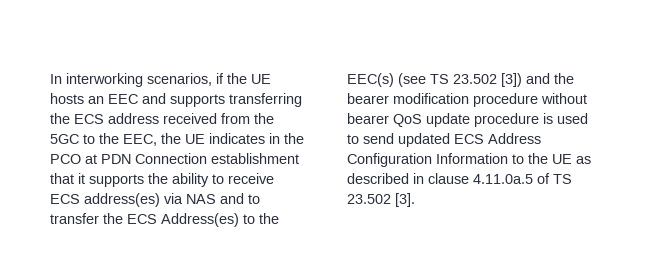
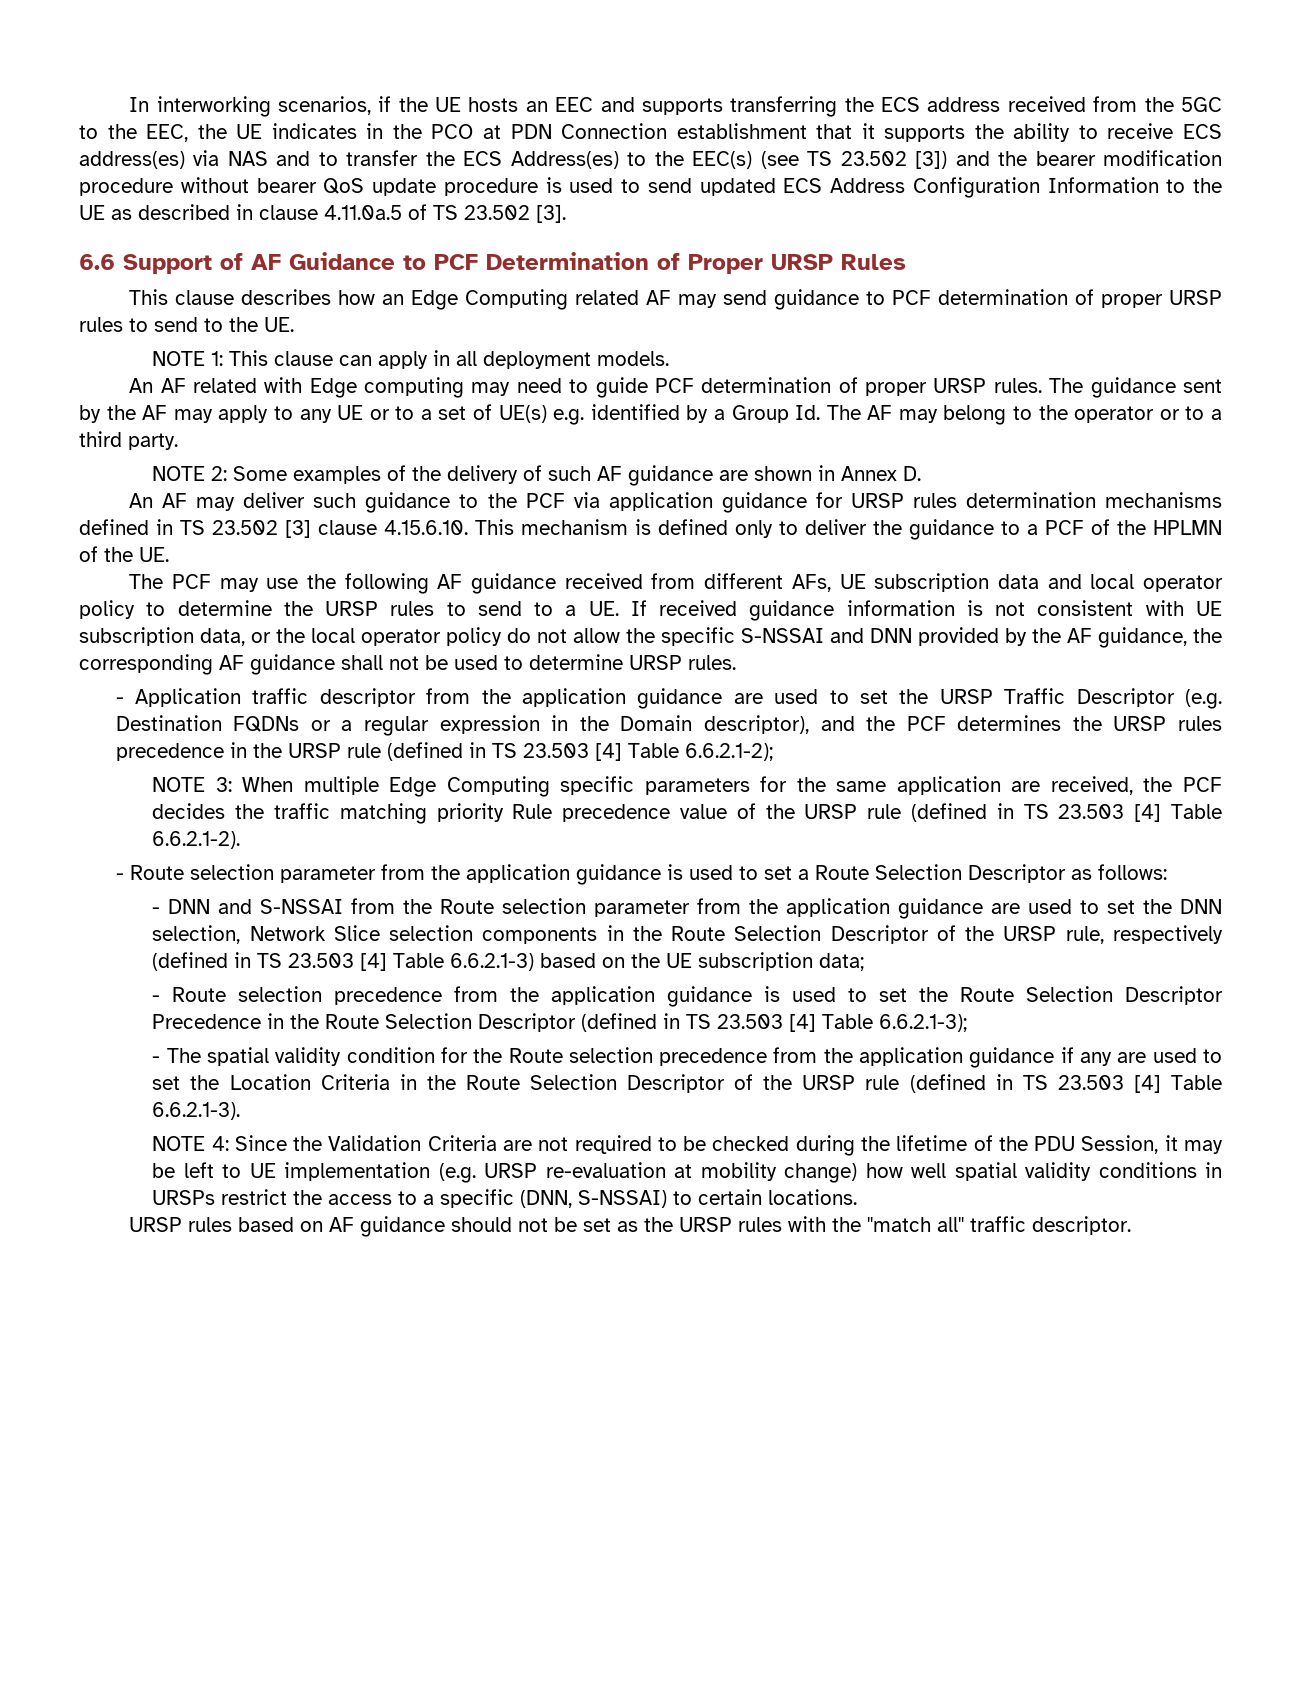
+ 6.6 Support of AF Guidance to PCF Determination of Proper URSP Rules
+ This clause describes how an Edge Computing related AF may send guidance to PCF determination of proper URSP rules to send to the UE.
+ NOTE 1: This clause can apply in all deployment models.
+ An AF related with Edge computing may need to guide PCF determination of proper URSP rules. The guidance sent by the AF may apply to any UE or to a set of UE(s) e.g. identified by a Group Id. The AF may belong to the operator or to a third party.
+ NOTE 2: Some examples of the delivery of such AF guidance are shown in Annex D.
+ An AF may deliver such guidance to the PCF via application guidance for URSP rules determination mechanisms defined in TS 23.502 [3] clause 4.15.6.10. This mechanism is defined only to deliver the guidance to a PCF of the HPLMN of the UE.
+ The PCF may use the following AF guidance received from different AFs, UE subscription data and local operator policy to determine the URSP rules to send to a UE. If received guidance information is not consistent with UE subscription data, or the local operator policy do not allow the specific S-NSSAI and DNN provided by the AF guidance, the corresponding AF guidance shall not be used to determine URSP rules.
+ - Application traffic descriptor from the application guidance are used to set the URSP Traffic Descriptor (e.g. Destination FQDNs or a regular expression in the Domain descriptor), and the PCF determines the URSP rules precedence in the URSP rule (defined in TS 23.503 [4] Table 6.6.2.1-2);
+ NOTE 3: When multiple Edge Computing specific parameters for the same application are received, the PCF decides the traffic matching priority Rule precedence value of the URSP rule (defined in TS 23.503 [4] Table 6.6.2.1-2).
+ - Route selection parameter from the application guidance is used to set a Route Selection Descriptor as follows:
+ - DNN and S-NSSAI from the Route selection parameter from the application guidance are used to set the DNN selection, Network Slice selection components in the Route Selection Descriptor of the URSP rule, respectively (defined in TS 23.503 [4] Table 6.6.2.1-3) based on the UE subscription data;
+ - Route selection precedence from the application guidance is used to set the Route Selection Descriptor Precedence in the Route Selection Descriptor (defined in TS 23.503 [4] Table 6.6.2.1-3);
+ - The spatial validity condition for the Route selection precedence from the application guidance if any are used to set the Location Criteria in the Route Selection Descriptor of the URSP rule (defined in TS 23.503 [4] Table 6.6.2.1-3).
+ NOTE 4: Since the Validation Criteria are not required to be checked during the lifetime of the PDU Session, it may be left to UE implementation (e.g. URSP re-evaluation at mobility change) how well spatial validity conditions in URSPs restrict the access to a specific (DNN, S-NSSAI) to certain locations.
+ URSP rules based on AF guidance should not be set as the URSP rules with the "match all" traffic descriptor.

